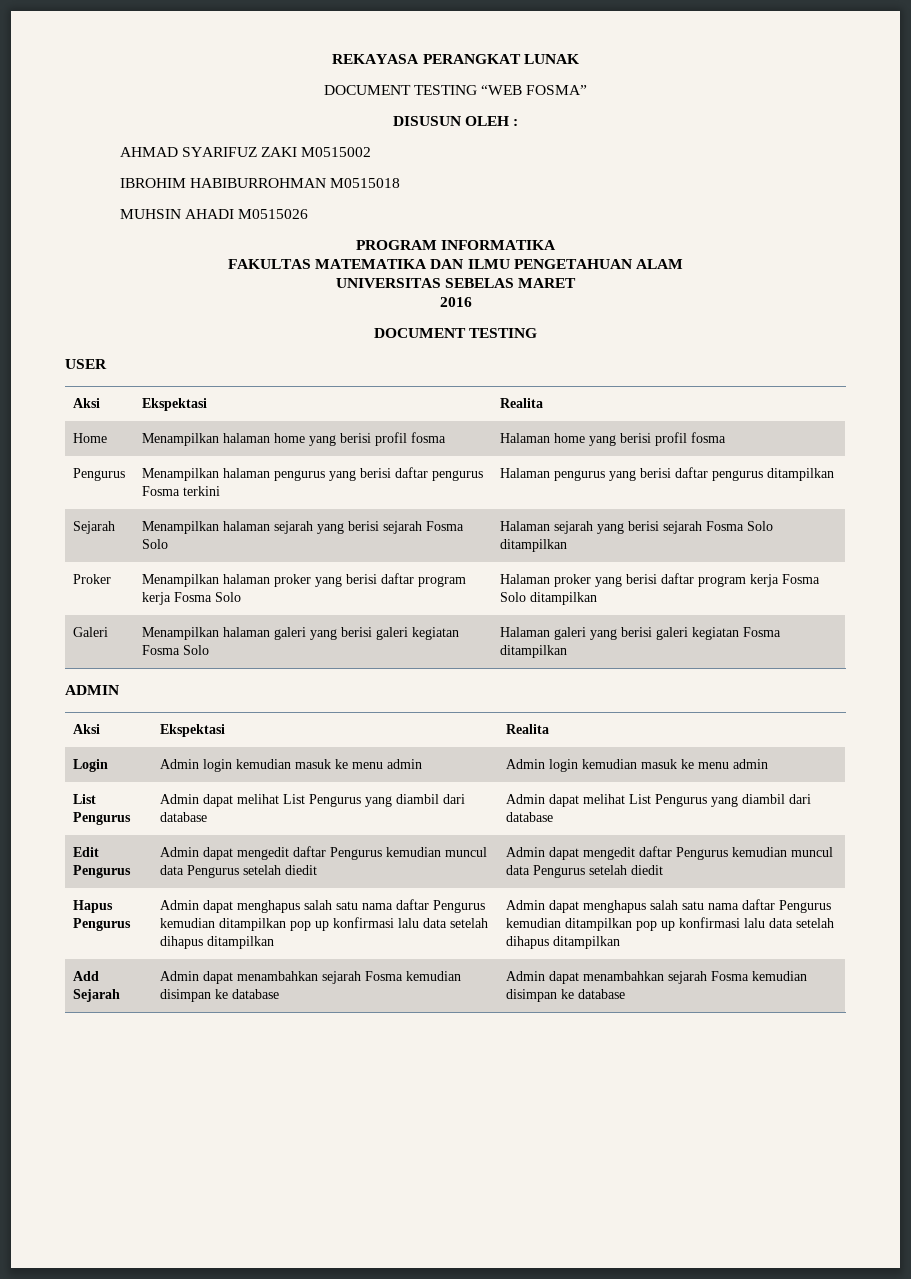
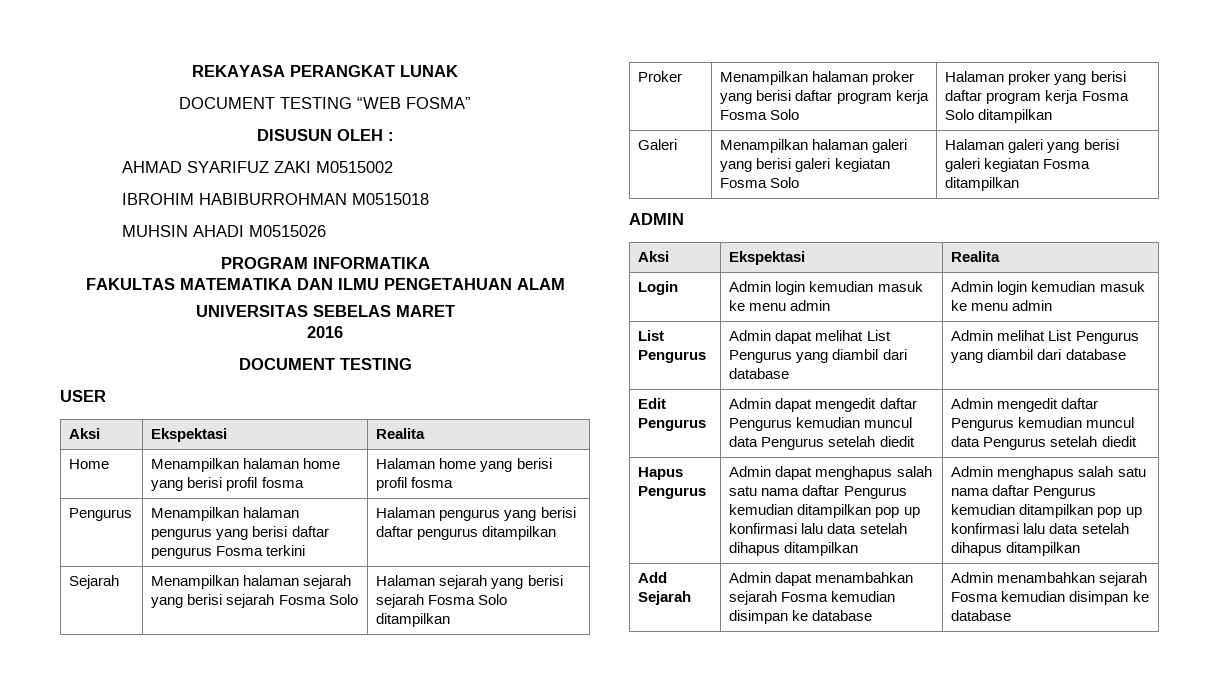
- List Pengurus | Admin dapat melihat List Pengurus yang diambil dari database | Admin dapat melihat List Pengurus yang diambil dari database
+ List Pengurus | Admin dapat melihat List Pengurus yang diambil dari database | Admin melihat List Pengurus yang diambil dari database
- Edit Pengurus | Admin dapat mengedit daftar Pengurus kemudian muncul data Pengurus setelah diedit | Admin dapat mengedit daftar Pengurus kemudian muncul data Pengurus setelah diedit
+ Edit Pengurus | Admin dapat mengedit daftar Pengurus kemudian muncul data Pengurus setelah diedit | Admin mengedit daftar Pengurus kemudian muncul data Pengurus setelah diedit
- Hapus Pengurus | Admin dapat menghapus salah satu nama daftar Pengurus kemudian ditampilkan pop up konfirmasi lalu data setelah dihapus ditampilkan | Admin dapat menghapus salah satu nama daftar Pengurus kemudian ditampilkan pop up konfirmasi lalu data setelah dihapus ditampilkan
+ Hapus Pengurus | Admin dapat menghapus salah satu nama daftar Pengurus kemudian ditampilkan pop up konfirmasi lalu data setelah dihapus ditampilkan | Admin menghapus salah satu nama daftar Pengurus kemudian ditampilkan pop up konfirmasi lalu data setelah dihapus ditampilkan
- Add Sejarah | Admin dapat menambahkan sejarah Fosma kemudian disimpan ke database | Admin dapat menambahkan sejarah Fosma kemudian disimpan ke database
+ Add Sejarah | Admin dapat menambahkan sejarah Fosma kemudian disimpan ke database | Admin menambahkan sejarah Fosma kemudian disimpan ke database

